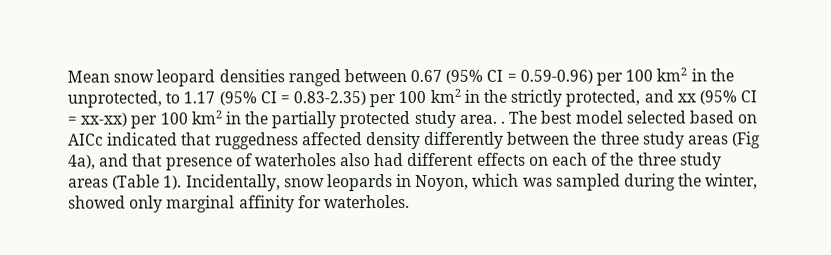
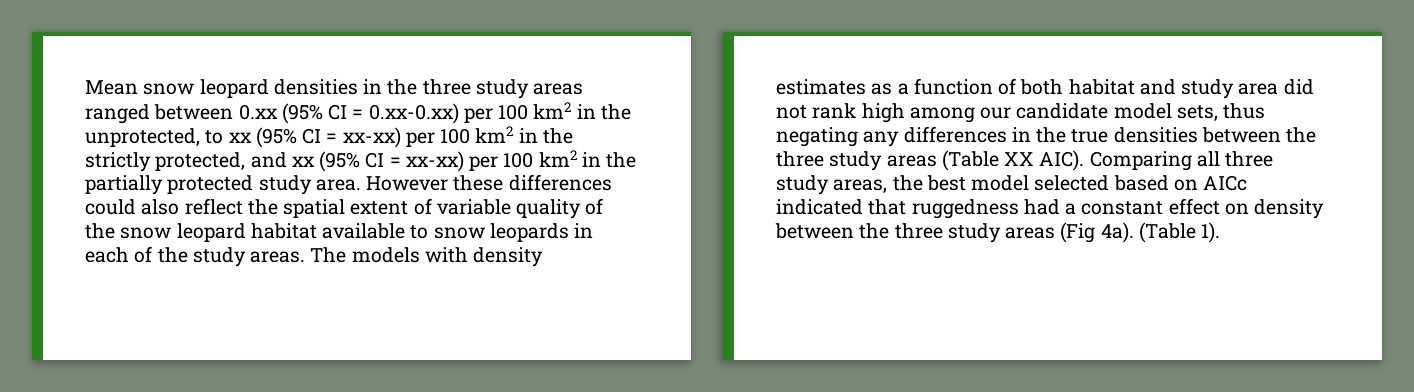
- Mean snow leopard densities ranged between 0.67 (95% CI = 0.59-0.96) per 100 km2 in the unprotected, to 1.17 (95% CI = 0.83-2.35) per 100 km2 in the strictly protected, and xx (95% CI = xx-xx) per 100 km2 in the partially protected study area. . The best model selected based on AICc indicated that ruggedness affected density differently between the three study areas (Fig 4a), and that presence of waterholes also had different effects on each of the three study areas (Table 1). Incidentally, snow leopards in Noyon, which was sampled during the winter, showed only marginal affinity for waterholes.
+ Mean snow leopard densities in the three study areas ranged between 0.xx (95% CI = 0.xx-0.xx) per 100 km2 in the unprotected, to xx (95% CI = xx-xx) per 100 km2 in the strictly protected, and xx (95% CI = xx-xx) per 100 km2 in the partially protected study area. However these differences could also reflect the spatial extent of variable quality of the snow leopard habitat available to snow leopards in each of the study areas. The models with density estimates as a function of both habitat and study area did not rank high among our candidate model sets, thus negating any differences in the true densities between the three study areas (Table XX AIC). Comparing all three study areas, the best model selected based on AICc indicated that ruggedness had a constant effect on density between the three study areas (Fig 4a). (Table 1).

